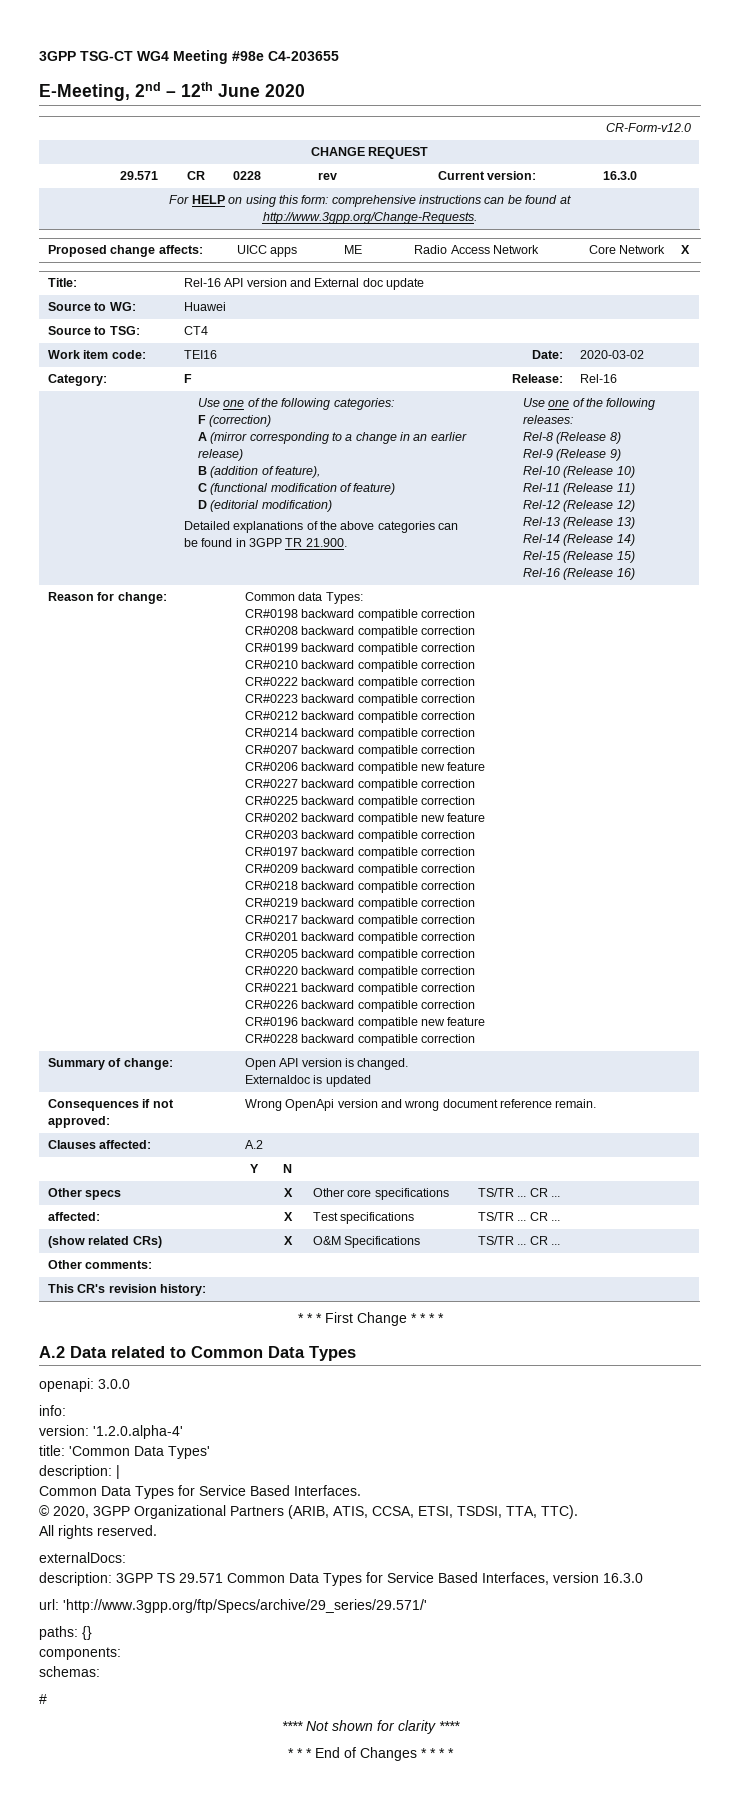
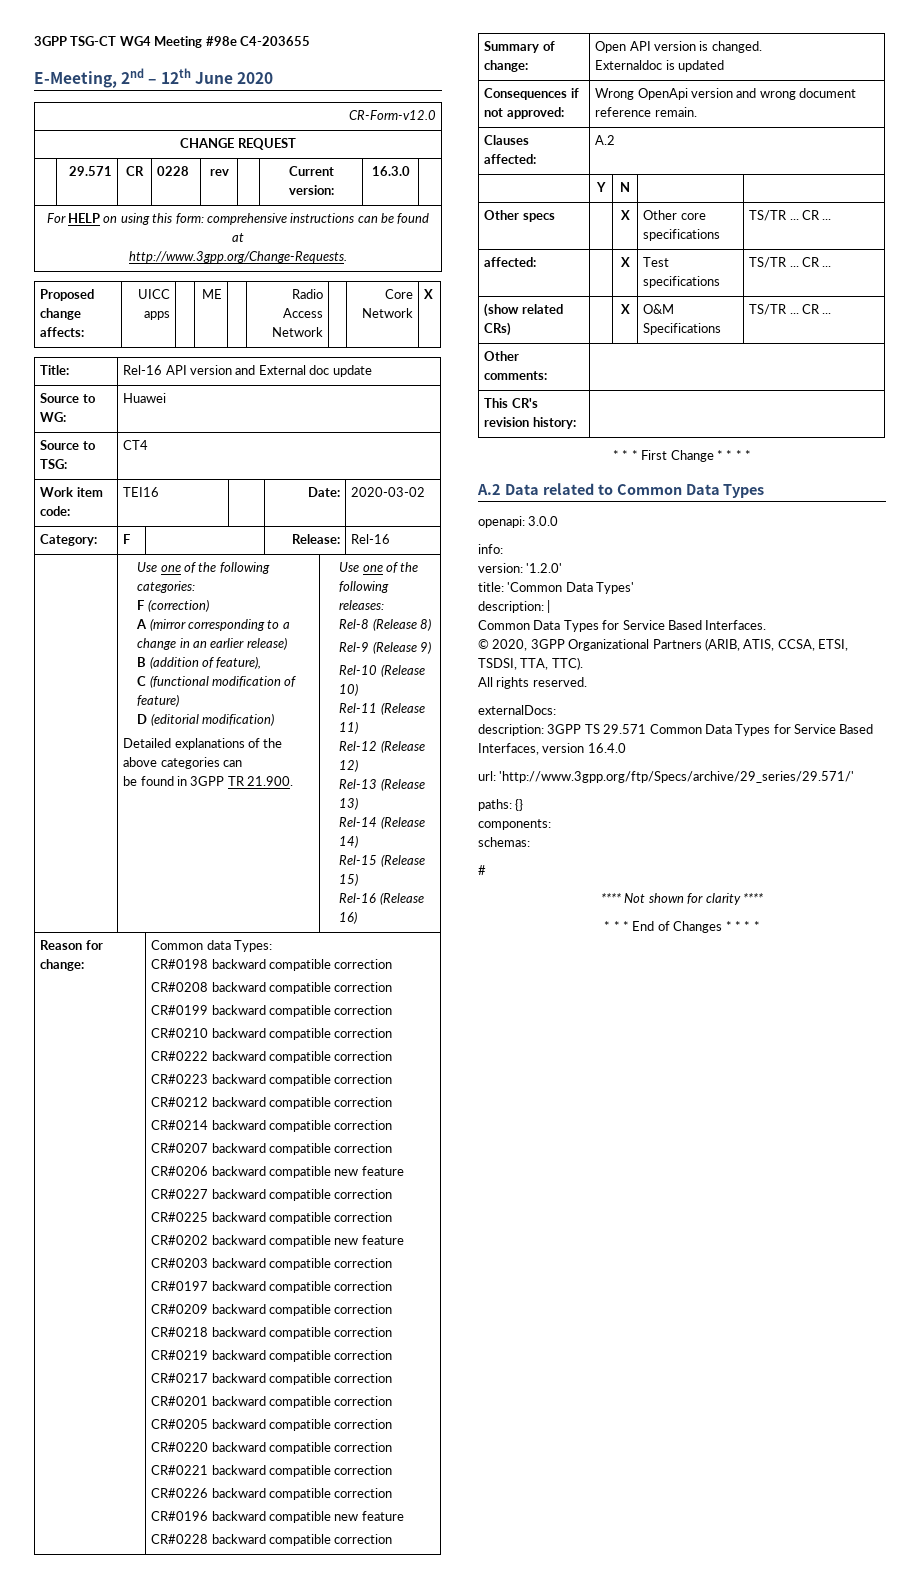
- version: '1.2.0.alpha-4'
+ version: '1.2.0'
- description: 3GPP TS 29.571 Common Data Types for Service Based Interfaces, version 16.3.0
+ description: 3GPP TS 29.571 Common Data Types for Service Based Interfaces, version 16.4.0

